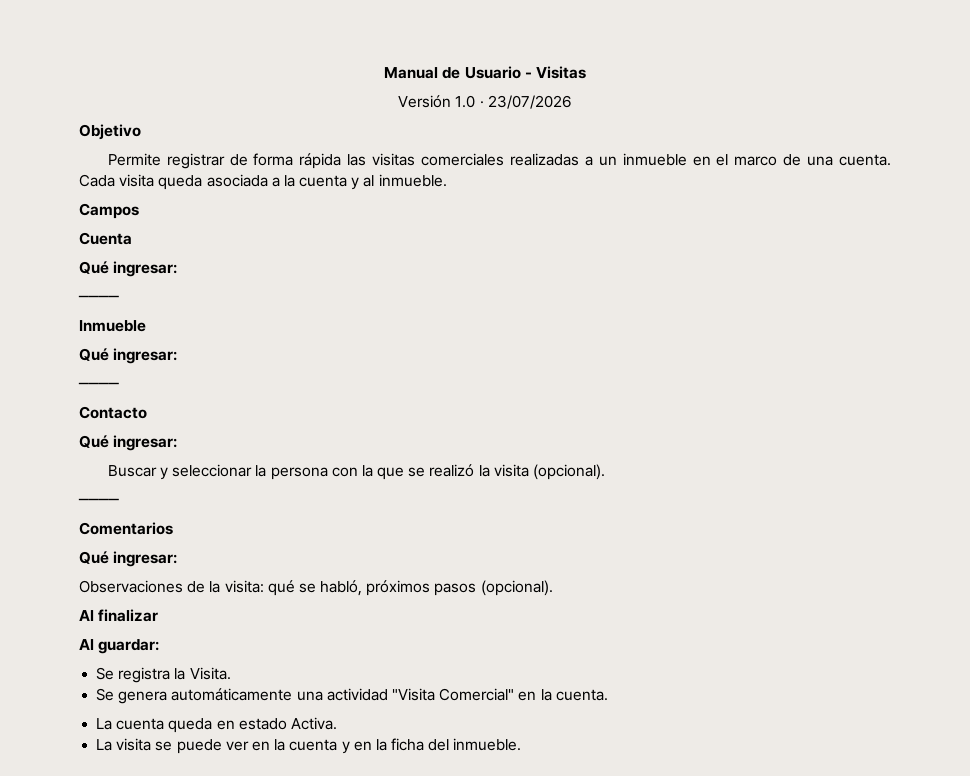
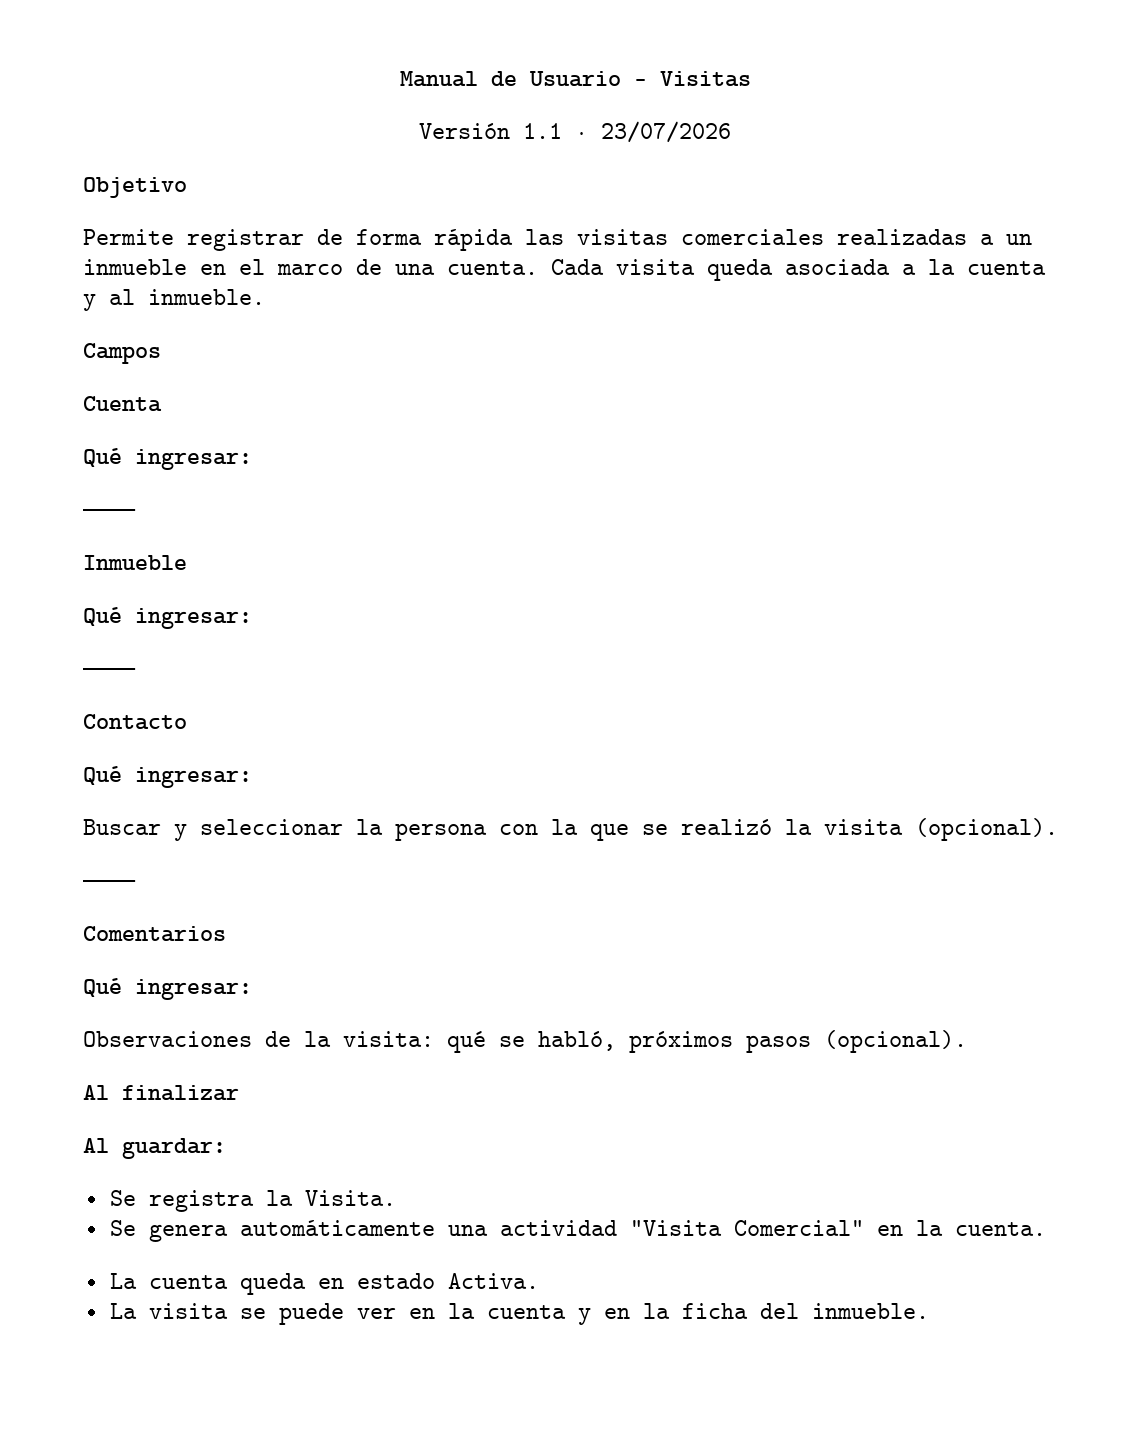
- Versión 1.0 · 23/07/2026
+ Versión 1.1 · 23/07/2026

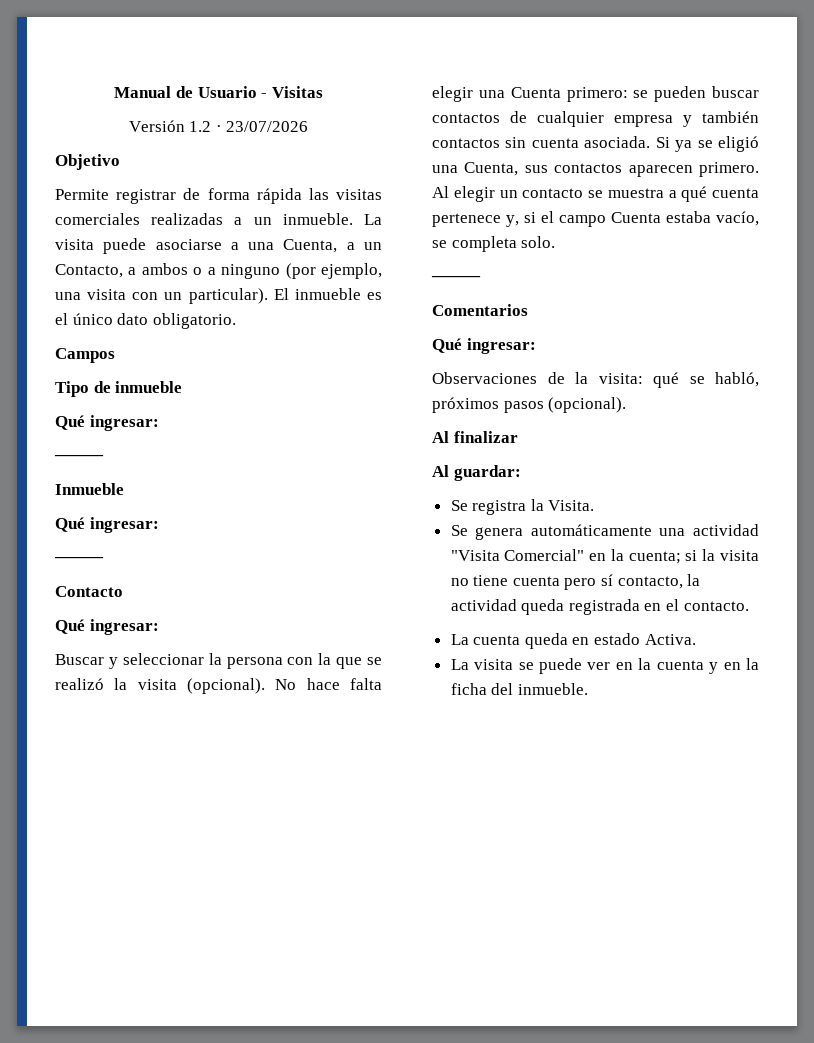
- Versión 1.1 · 23/07/2026
+ Versión 1.2 · 23/07/2026
- Permite registrar de forma rápida las visitas comerciales realizadas a un inmueble en el marco de una cuenta. Cada visita queda asociada a la cuenta y al inmueble.
+ Permite registrar de forma rápida las visitas comerciales realizadas a un inmueble. La visita puede asociarse a una Cuenta, a un Contacto, a ambos o a ninguno (por ejemplo, una visita con un particular). El inmueble es el único dato obligatorio.
  Campos
- Cuenta
+ Tipo de inmueble
+ No hace falta elegir una Cuenta primero: se pueden buscar contactos de cualquier empresa y también contactos sin cuenta asociada. Si ya se eligió una Cuenta, sus contactos aparecen primero. Al elegir un contacto se muestra a qué cuenta pertenece y, si el campo Cuenta estaba vacío, se completa solo.
- Se genera automáticamente una actividad "Visita Comercial" en la cuenta.
+ Se genera automáticamente una actividad "Visita Comercial" en la cuenta; si la visita no tiene cuenta pero sí contacto, la actividad queda registrada en el contacto.

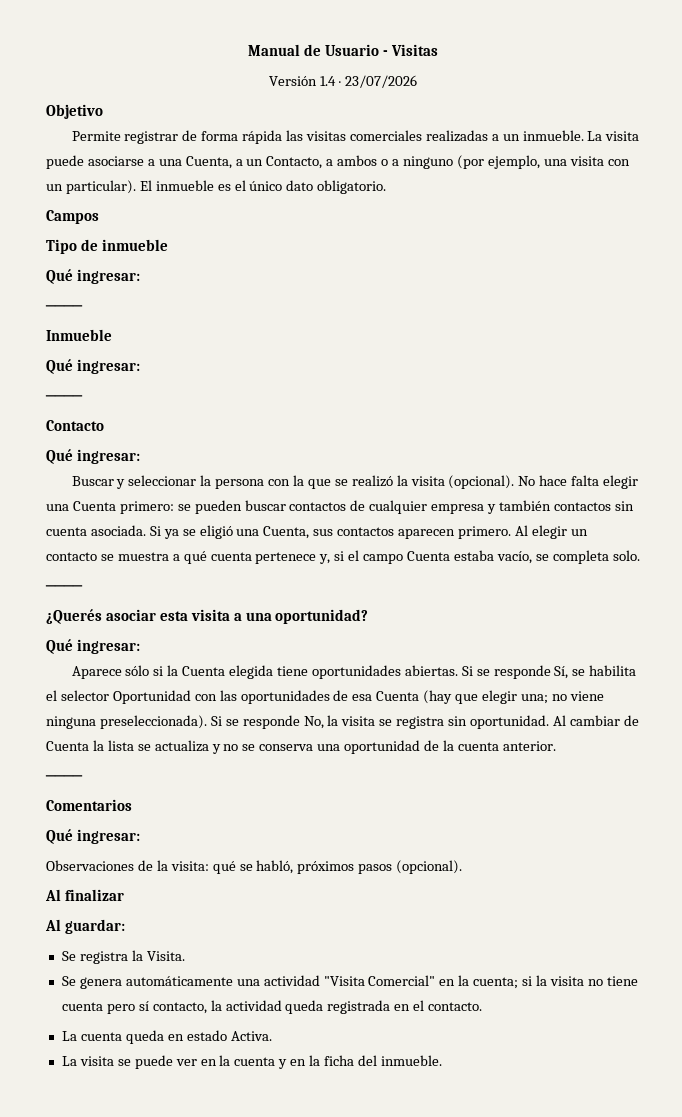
- Versión 1.2 · 23/07/2026
+ Versión 1.4 · 23/07/2026
+ ¿Querés asociar esta visita a una oportunidad?
+ Qué ingresar:
+ Aparece sólo si la Cuenta elegida tiene oportunidades abiertas. Si se responde Sí, se habilita el selector Oportunidad con las oportunidades de esa Cuenta (hay que elegir una; no viene ninguna preseleccionada). Si se responde No, la visita se registra sin oportunidad. Al cambiar de Cuenta la lista se actualiza y no se conserva una oportunidad de la cuenta anterior.
+ ────

